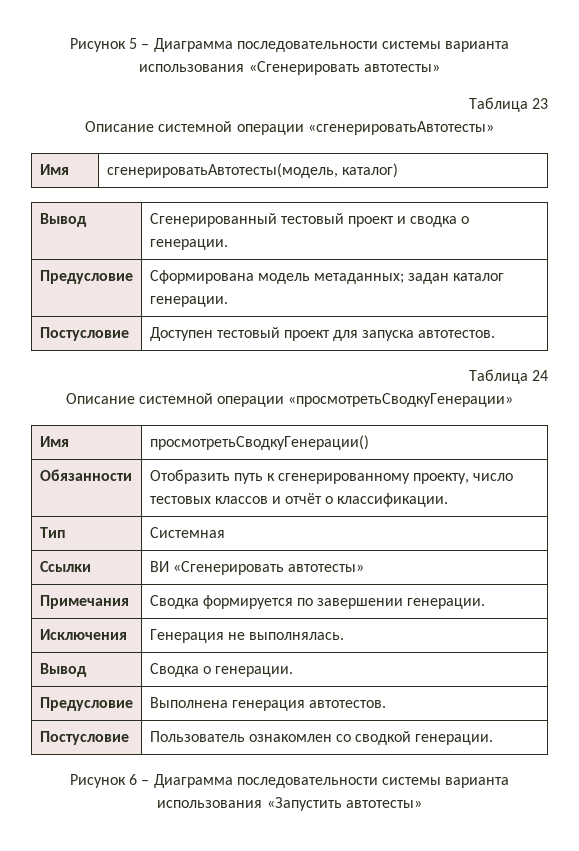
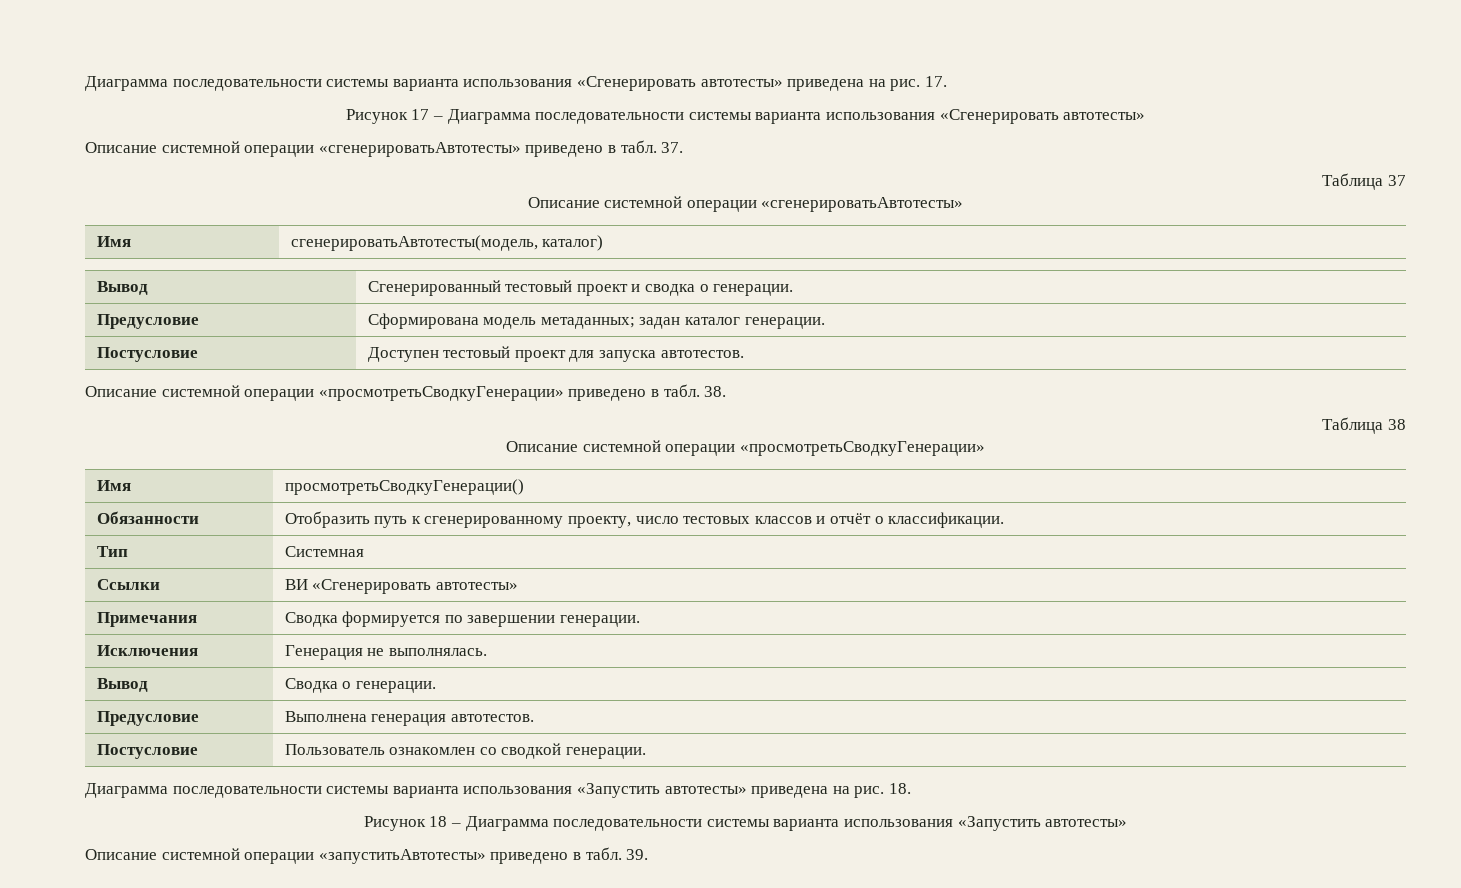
- Рисунок 5 – Диаграмма последовательности системы варианта использования «Сгенерировать автотесты»
+ Диаграмма последовательности системы варианта использования «Сгенерировать автотесты» приведена на рис. 17.
+ Рисунок 17 – Диаграмма последовательности системы варианта использования «Сгенерировать автотесты»
- Таблица 23
+ Описание системной операции «сгенерироватьАвтотесты» приведено в табл. 37.
+ Таблица 37
- Таблица 24
+ Описание системной операции «просмотретьСводкуГенерации» приведено в табл. 38.
+ Таблица 38
- Рисунок 6 – Диаграмма последовательности системы варианта использования «Запустить автотесты»
+ Диаграмма последовательности системы варианта использования «Запустить автотесты» приведена на рис. 18.
+ Рисунок 18 – Диаграмма последовательности системы варианта использования «Запустить автотесты»
+ Описание системной операции «запуститьАвтотесты» приведено в табл. 39.

